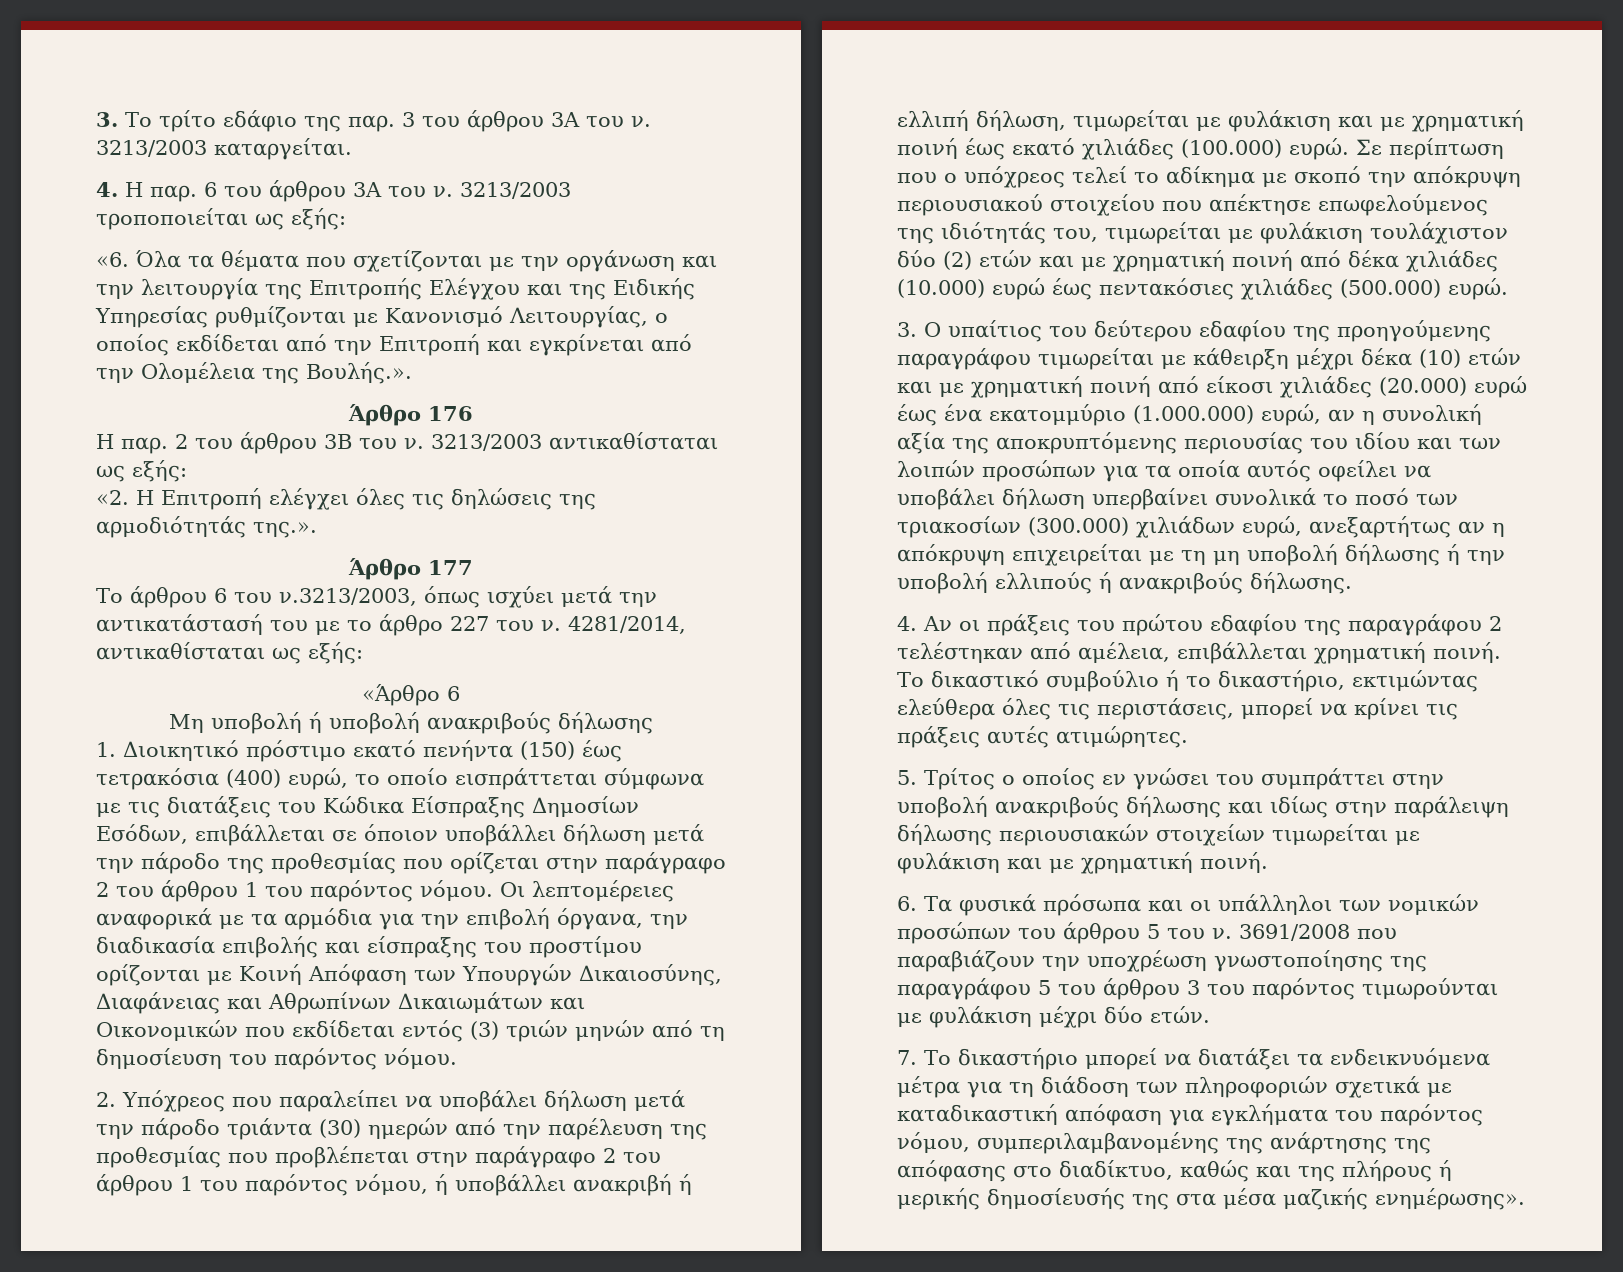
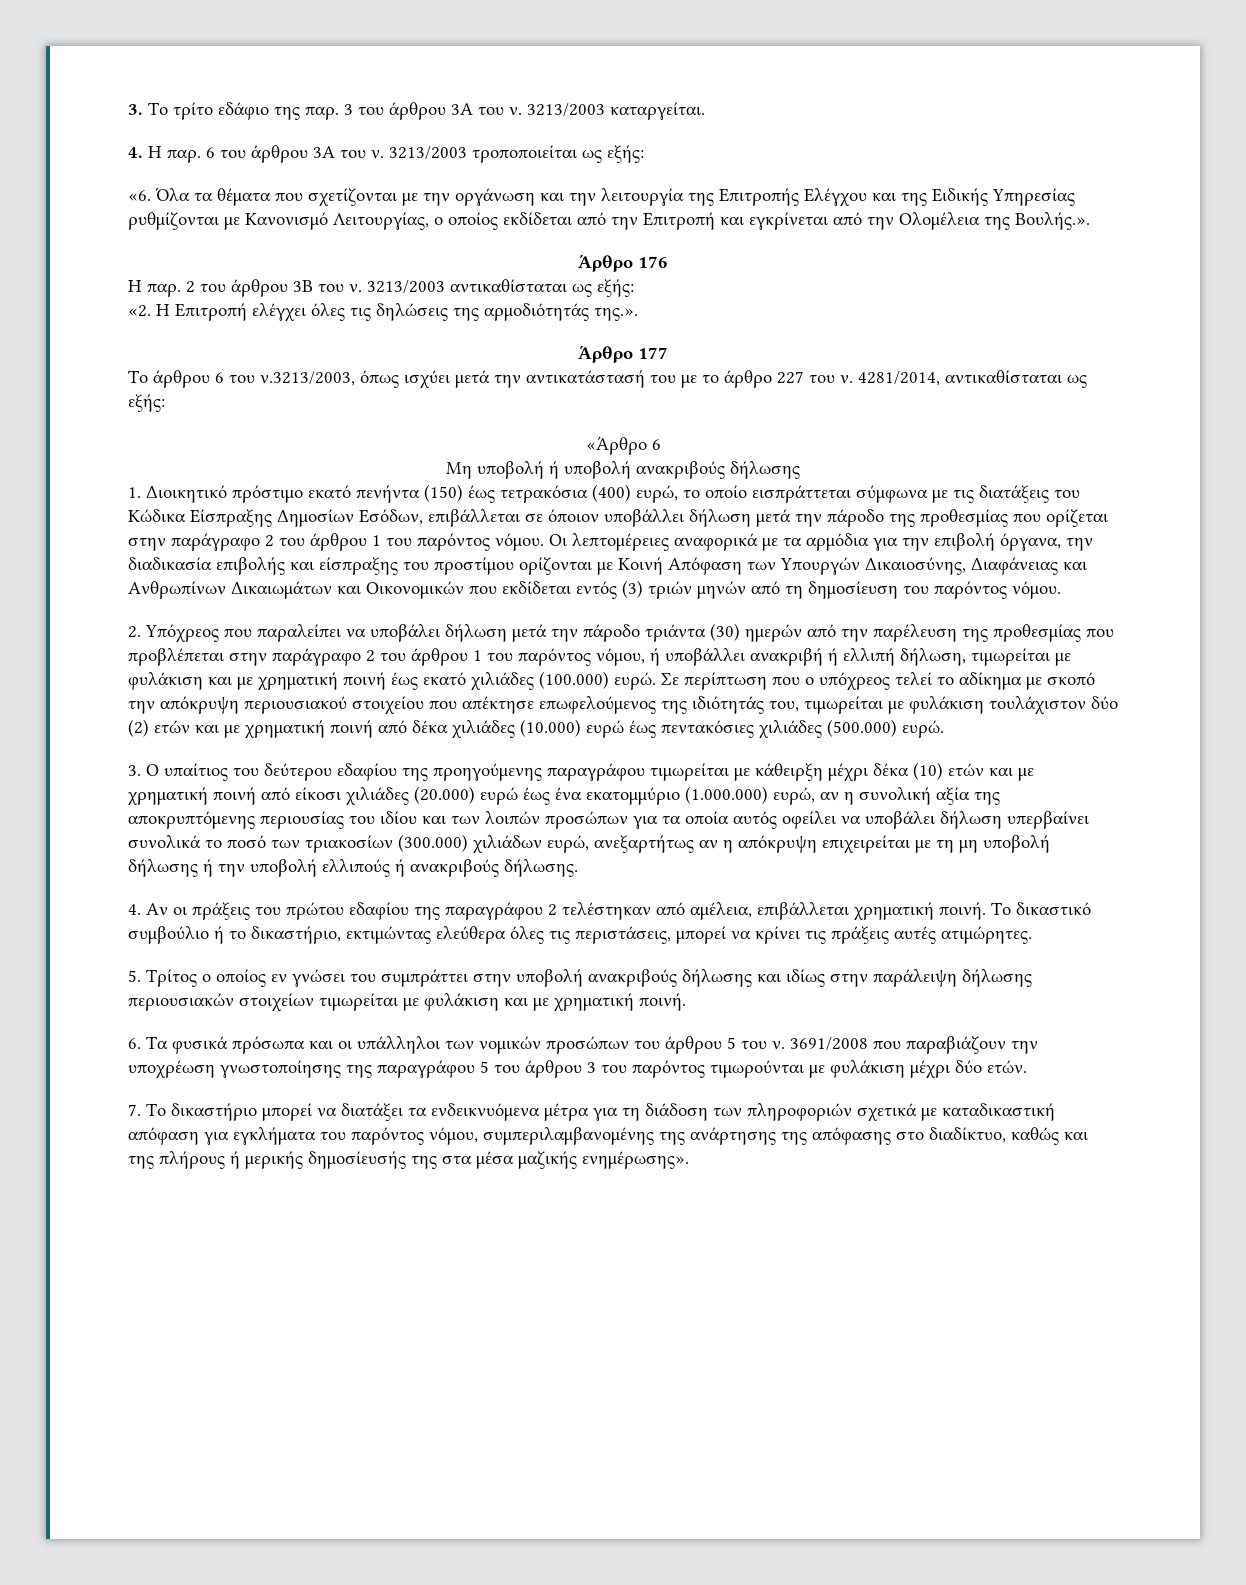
- Οι λεπτομέρειες αναφορικά με τα αρμόδια για την επιβολή όργανα, την διαδικασία επιβολής και είσπραξης του προστίμου ορίζονται με Κοινή Απόφαση των Υπουργών Δικαιοσύνης, Διαφάνειας και Αθρωπίνων Δικαιωμάτων και Οικονομικών που εκδίδεται εντός (3) τριών μηνών από τη δημοσίευση του παρόντος νόμου.
+ Οι λεπτομέρειες αναφορικά με τα αρμόδια για την επιβολή όργανα, την διαδικασία επιβολής και είσπραξης του προστίμου ορίζονται με Κοινή Απόφαση των Υπουργών Δικαιοσύνης, Διαφάνειας και Ανθρωπίνων Δικαιωμάτων και Οικονομικών που εκδίδεται εντός (3) τριών μηνών από τη δημοσίευση του παρόντος νόμου.

